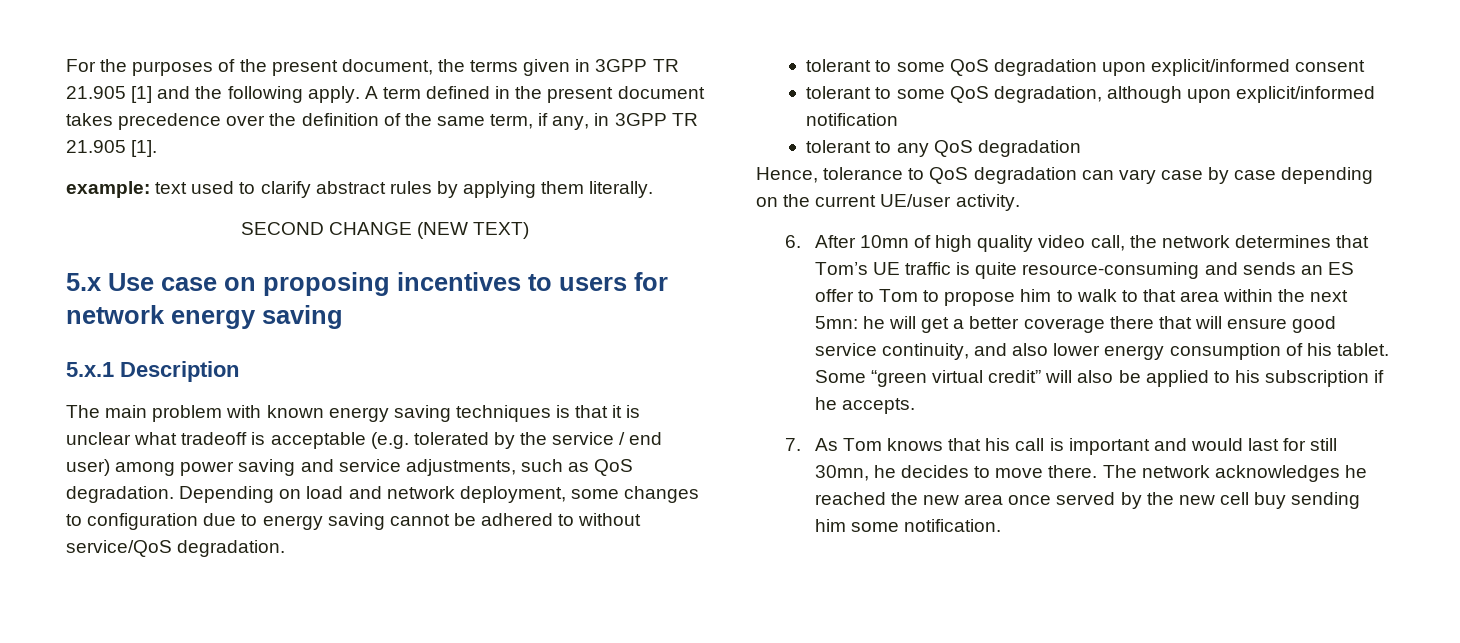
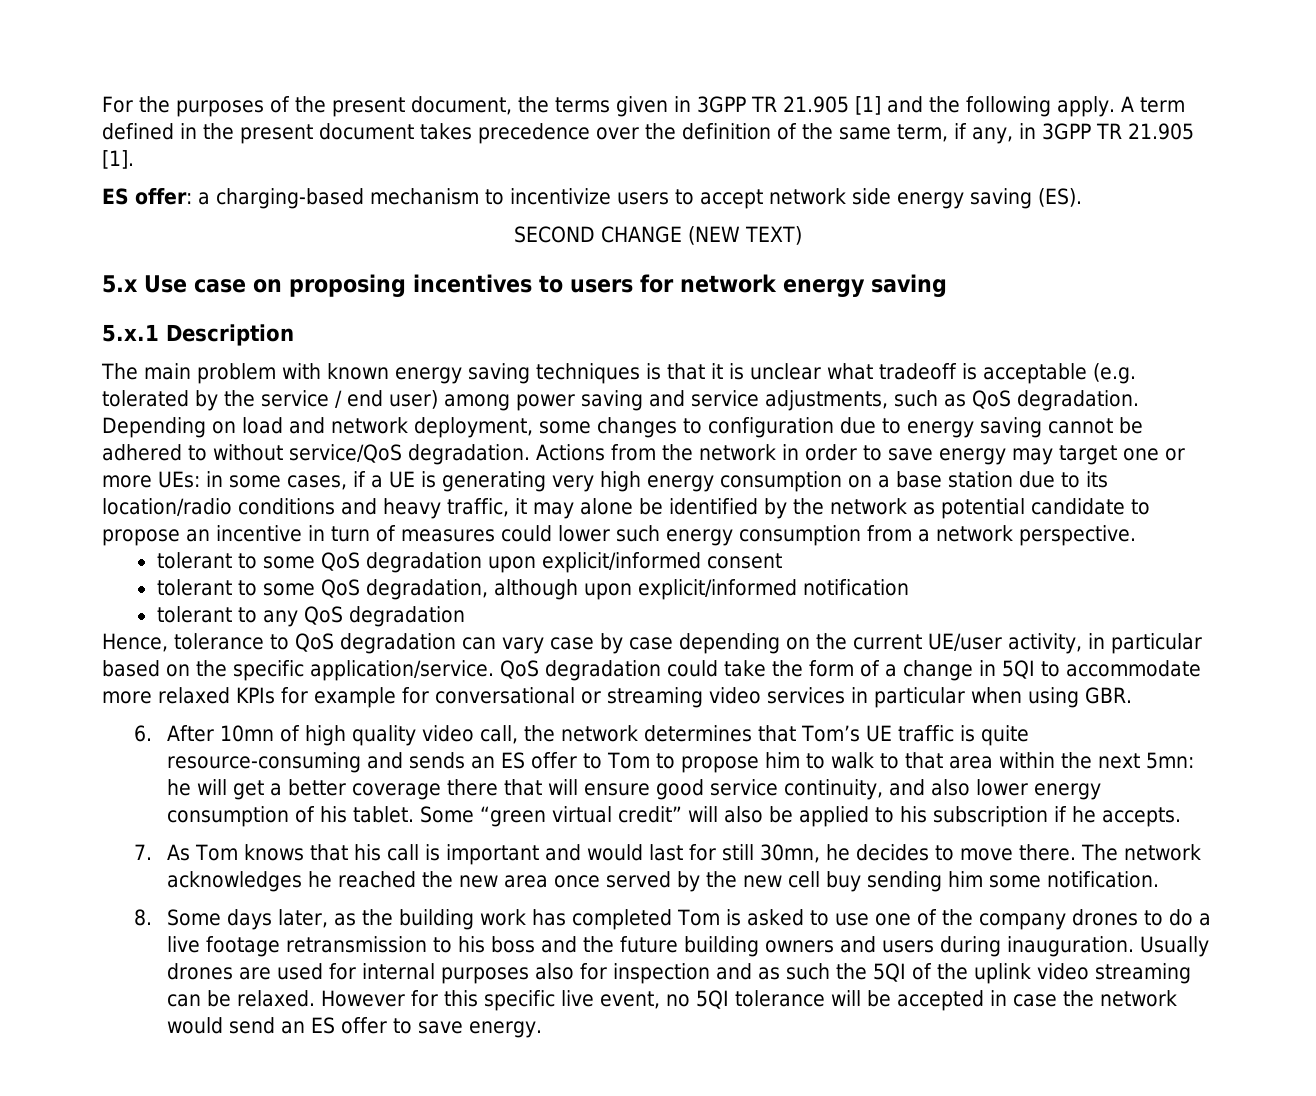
- example: text used to clarify abstract rules by applying them literally.
+ ES offer: a charging-based mechanism to incentivize users to accept network side energy saving (ES).
+ Actions from the network in order to save energy may target one or more UEs: in some cases, if a UE is generating very high energy consumption on a base station due to its location/radio conditions and heavy traffic, it may alone be identified by the network as potential candidate to propose an incentive in turn of measures could lower such energy consumption from a network perspective.
- Hence, tolerance to QoS degradation can vary case by case depending on the current UE/user activity.
+ Hence, tolerance to QoS degradation can vary case by case depending on the current UE/user activity, in particular based on the specific application/service. QoS degradation could take the form of a change in 5QI to accommodate more relaxed KPIs for example for conversational or streaming video services in particular when using GBR.
+ 8. Some days later, as the building work has completed Tom is asked to use one of the company drones to do a live footage retransmission to his boss and the future building owners and users during inauguration. Usually drones are used for internal purposes also for inspection and as such the 5QI of the uplink video streaming can be relaxed. However for this specific live event, no 5QI tolerance will be accepted in case the network would send an ES offer to save energy.

